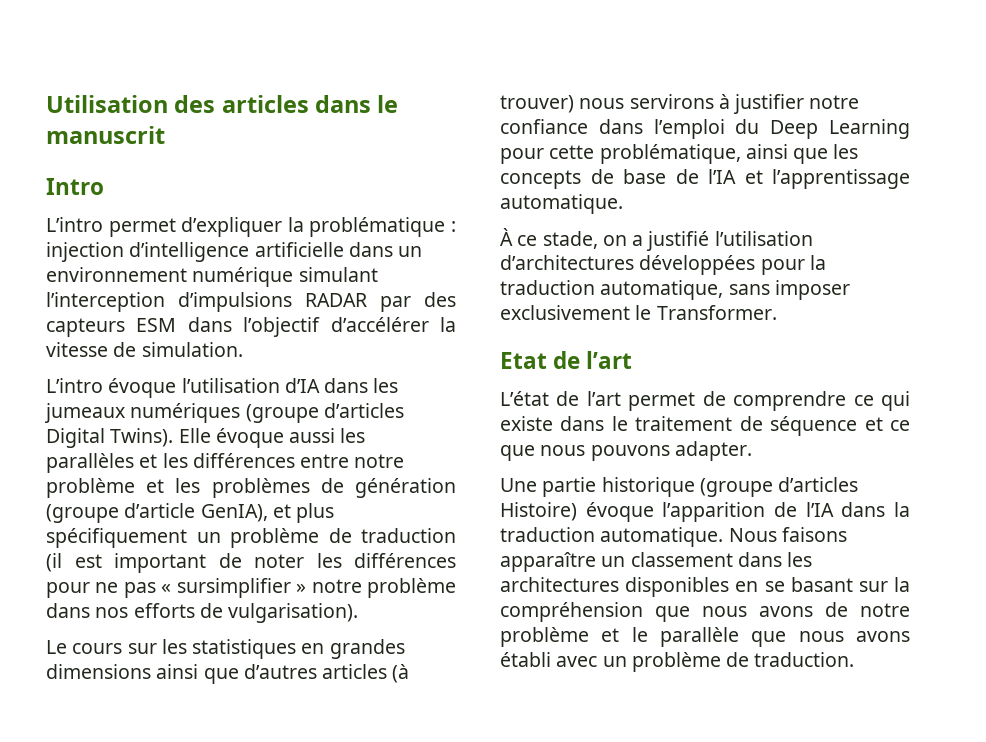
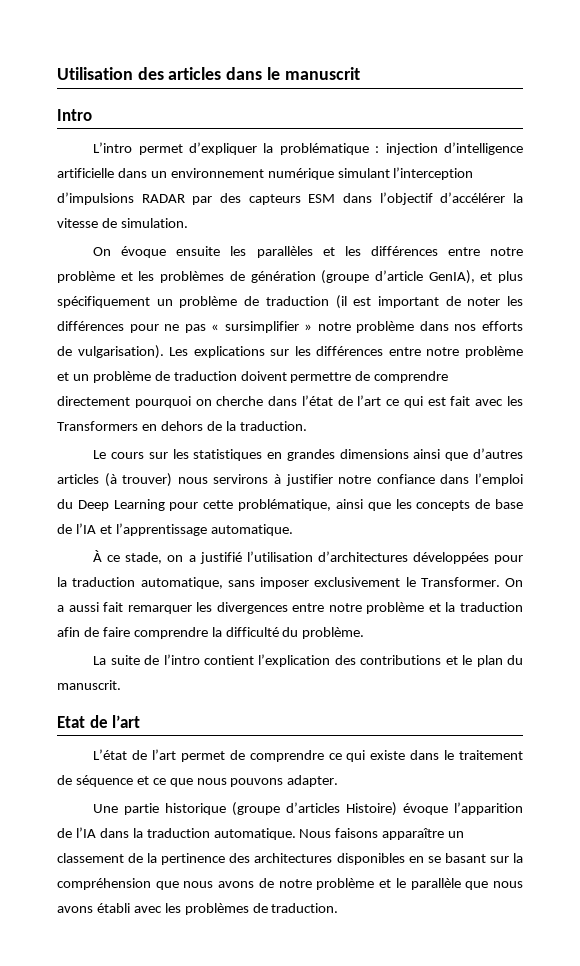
- L’intro évoque l’utilisation d’IA dans les jumeaux numériques (groupe d’articles Digital Twins). Elle évoque aussi les parallèles et les différences entre notre problème et les problèmes de génération (groupe d’article GenIA), et plus spécifiquement un problème de traduction (il est important de noter les différences pour ne pas « sursimplifier » notre problème dans nos efforts de vulgarisation).
+ On évoque ensuite les parallèles et les différences entre notre problème et les problèmes de génération (groupe d’article GenIA), et plus spécifiquement un problème de traduction (il est important de noter les différences pour ne pas « sursimplifier » notre problème dans nos efforts de vulgarisation). Les explications sur les différences entre notre problème et un problème de traduction doivent permettre de comprendre directement pourquoi on cherche dans l’état de l’art ce qui est fait avec les Transformers en dehors de la traduction.
+ On a aussi fait remarquer les divergences entre notre problème et la traduction afin de faire comprendre la difficulté du problème.
+ La suite de l’intro contient l’explication des contributions et le plan du manuscrit.
- Nous faisons apparaître un classement dans les architectures disponibles en se basant sur la compréhension que nous avons de notre problème et le parallèle que nous avons établi avec un problème de traduction.
+ Nous faisons apparaître un classement de la pertinence des architectures disponibles en se basant sur la compréhension que nous avons de notre problème et le parallèle que nous avons établi avec les problèmes de traduction.

